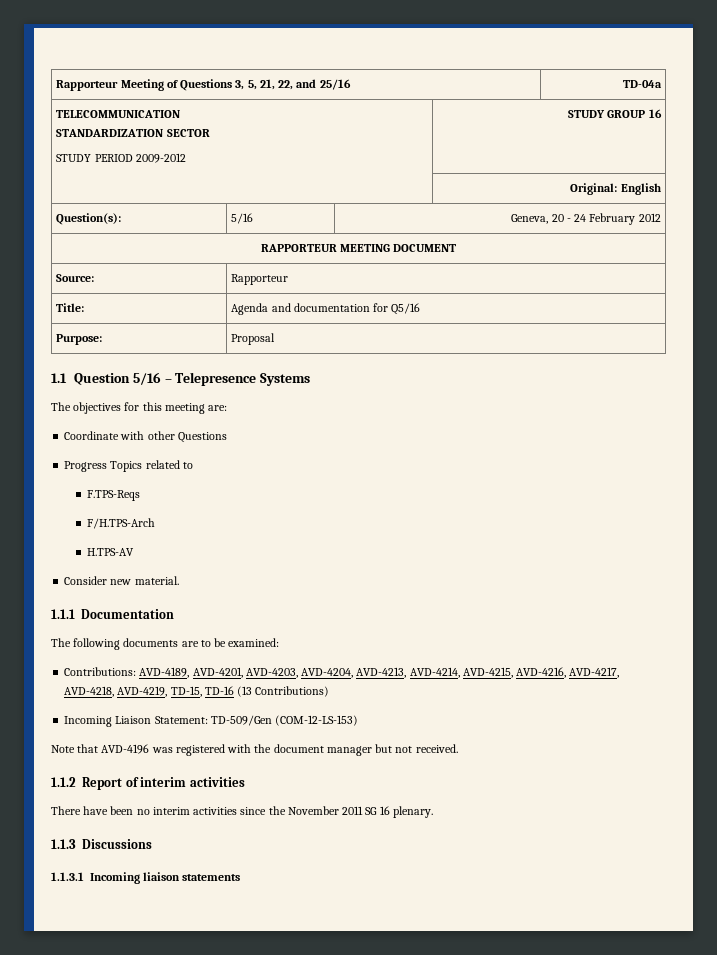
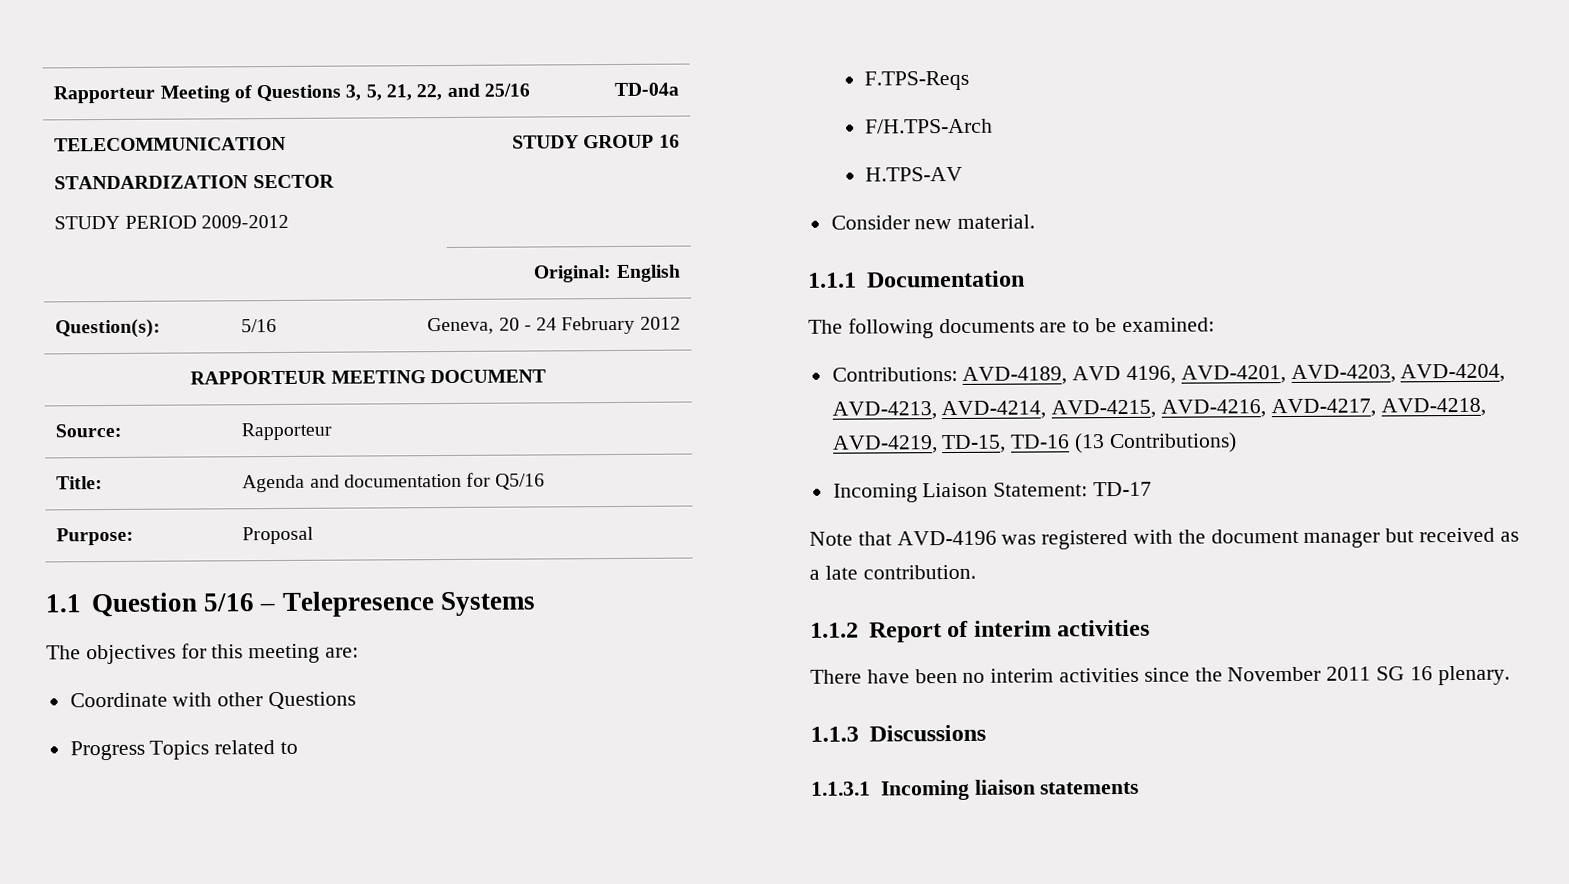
- Contributions: AVD-4189, AVD-4201, AVD-4203, AVD-4204, AVD-4213, AVD-4214, AVD-4215, AVD-4216, AVD-4217, AVD-4218, AVD-4219, TD-15, TD-16 (13 Contributions)
+ Contributions: AVD-4189, AVD 4196, AVD-4201, AVD-4203, AVD-4204, AVD-4213, AVD-4214, AVD-4215, AVD-4216, AVD-4217, AVD-4218, AVD-4219, TD-15, TD-16 (13 Contributions)
- Incoming Liaison Statement: TD-509/Gen (COM-12-LS-153)
+ Incoming Liaison Statement: TD-17
- Note that AVD-4196 was registered with the document manager but not received.
+ Note that AVD-4196 was registered with the document manager but received as a late contribution.

